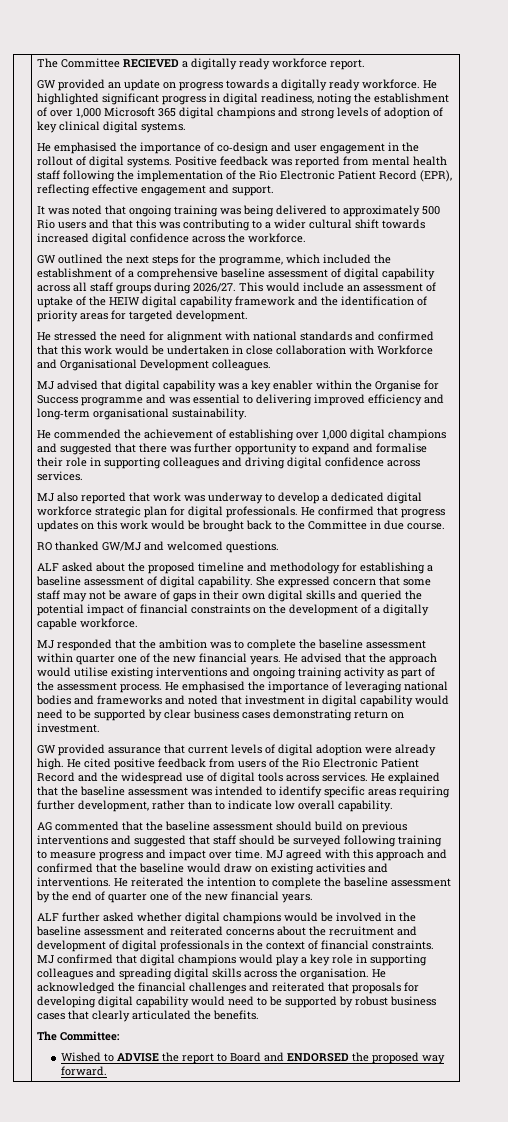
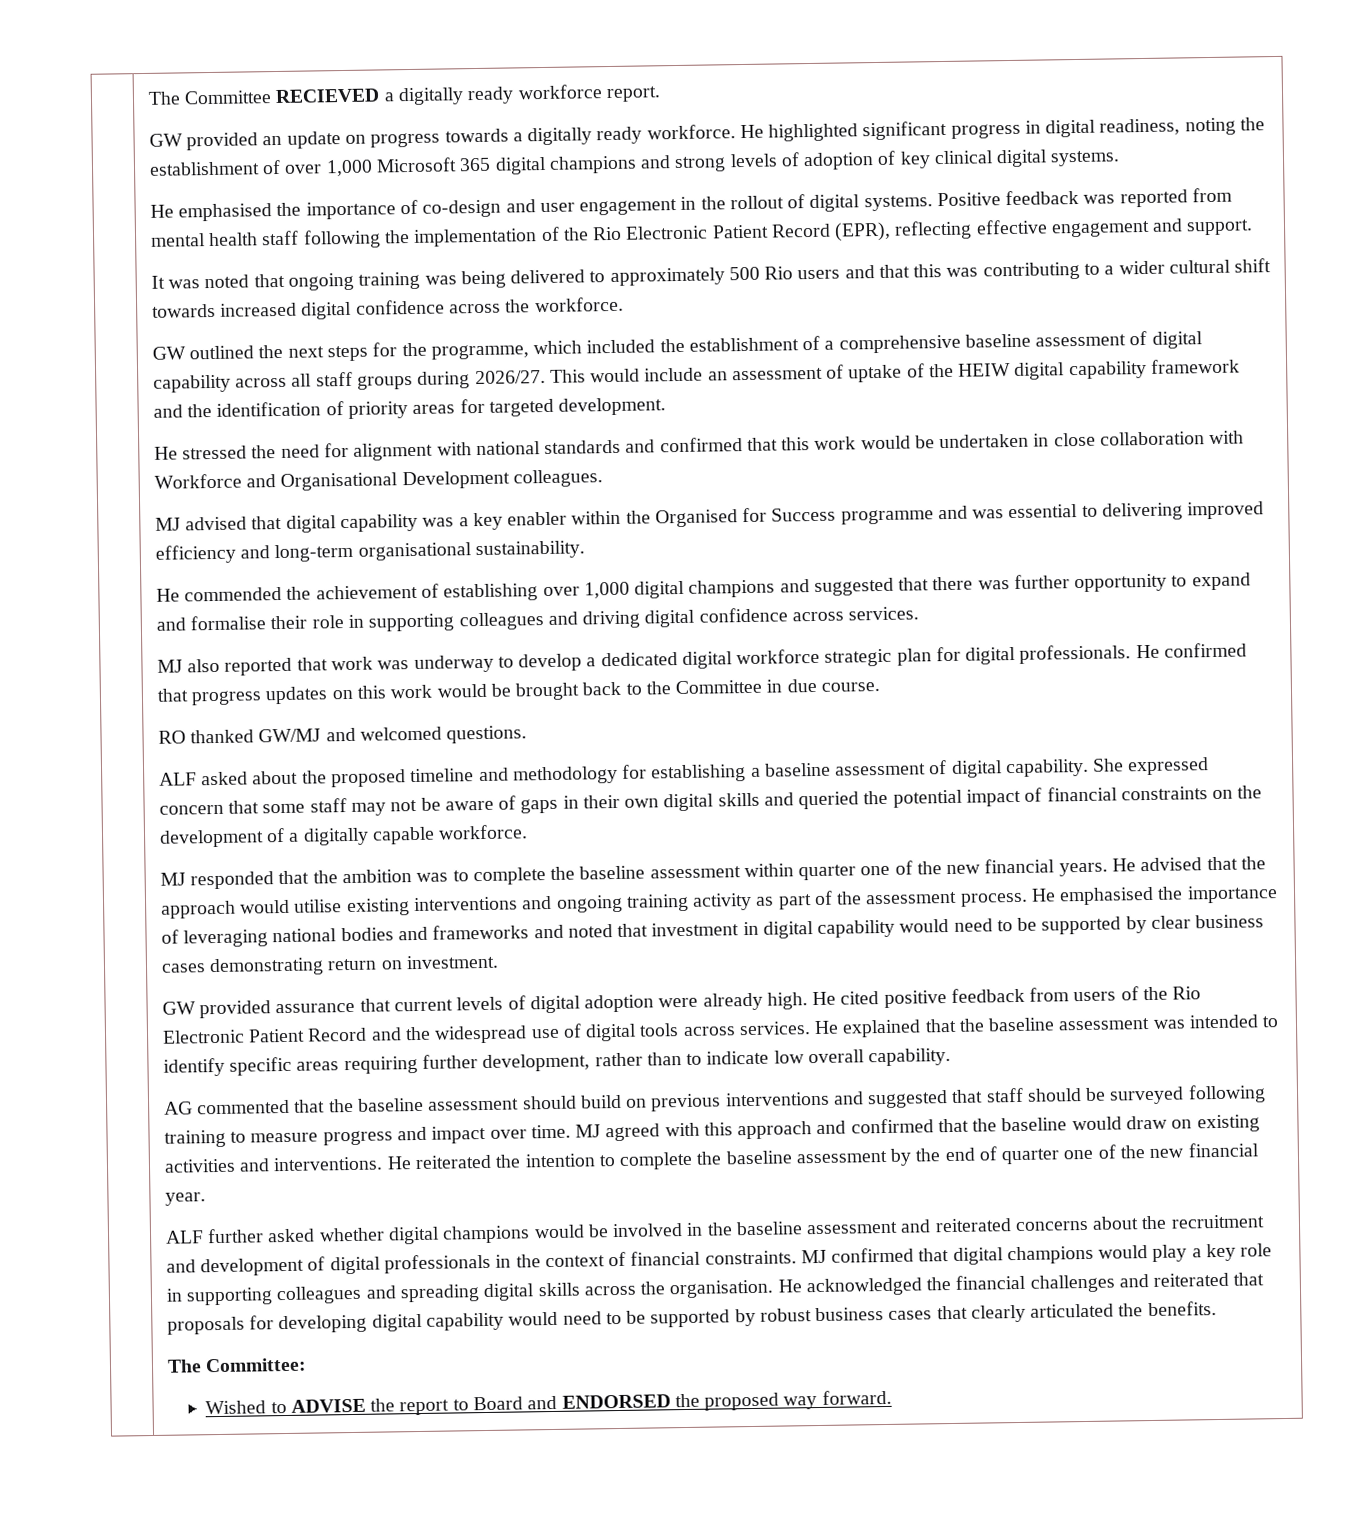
- MJ advised that digital capability was a key enabler within the Organise for Success programme and was essential to delivering improved efficiency and long‑term organisational sustainability.
+ MJ advised that digital capability was a key enabler within the Organised for Success programme and was essential to delivering improved efficiency and long‑term organisational sustainability.
- He reiterated the intention to complete the baseline assessment by the end of quarter one of the new financial years.
+ He reiterated the intention to complete the baseline assessment by the end of quarter one of the new financial year.

